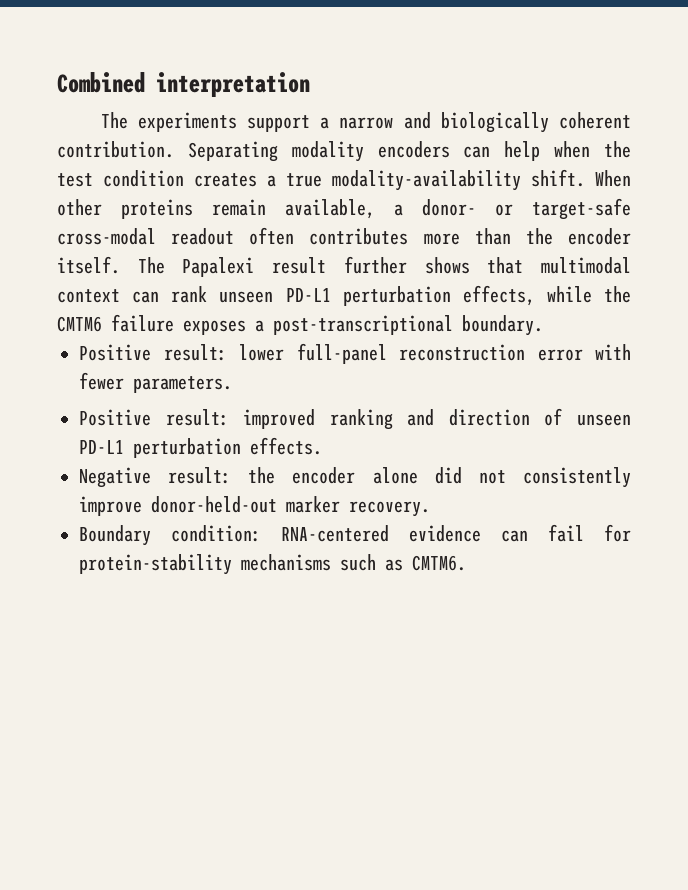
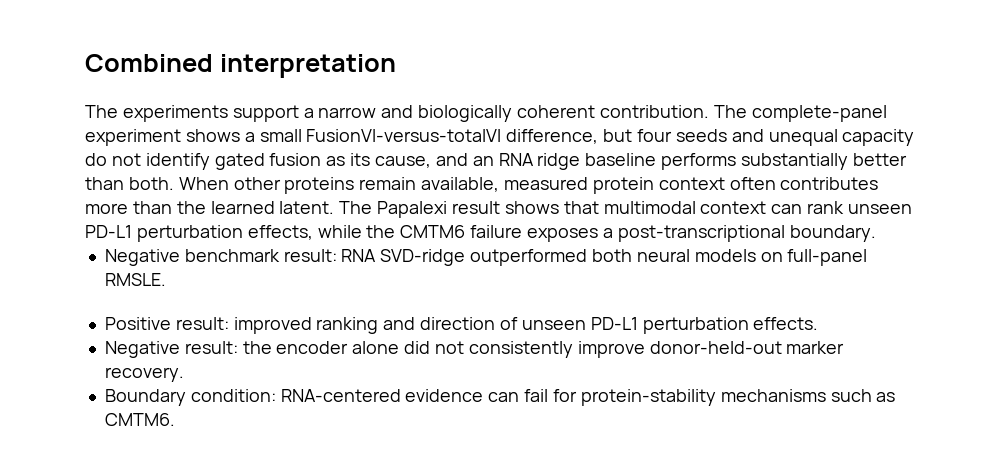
- Separating modality encoders can help when the test condition creates a true modality-availability shift.
+ The complete-panel experiment shows a small FusionVI-versus-totalVI difference, but four seeds and unequal capacity do not identify gated fusion as its cause, and an RNA ridge baseline performs substantially better than both.
- When other proteins remain available, a donor- or target-safe cross-modal readout often contributes more than the encoder itself.
+ When other proteins remain available, measured protein context often contributes more than the learned latent.
- The Papalexi result further shows that multimodal context can rank unseen PD-L1 perturbation effects, while the CMTM6 failure exposes a post-transcriptional boundary.
+ The Papalexi result shows that multimodal context can rank unseen PD-L1 perturbation effects, while the CMTM6 failure exposes a post-transcriptional boundary.
- Positive result: lower full-panel reconstruction error with fewer parameters.
+ Negative benchmark result: RNA SVD-ridge outperformed both neural models on full-panel RMSLE.

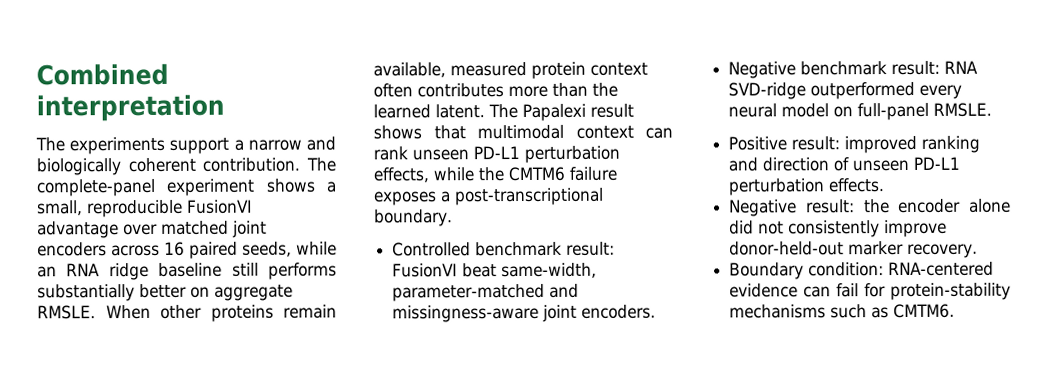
- The complete-panel experiment shows a small FusionVI-versus-totalVI difference, but four seeds and unequal capacity do not identify gated fusion as its cause, and an RNA ridge baseline performs substantially better than both.
+ The complete-panel experiment shows a small, reproducible FusionVI advantage over matched joint encoders across 16 paired seeds, while an RNA ridge baseline still performs substantially better on aggregate RMSLE.
+ Controlled benchmark result: FusionVI beat same-width, parameter-matched and missingness-aware joint encoders.
- Negative benchmark result: RNA SVD-ridge outperformed both neural models on full-panel RMSLE.
+ Negative benchmark result: RNA SVD-ridge outperformed every neural model on full-panel RMSLE.

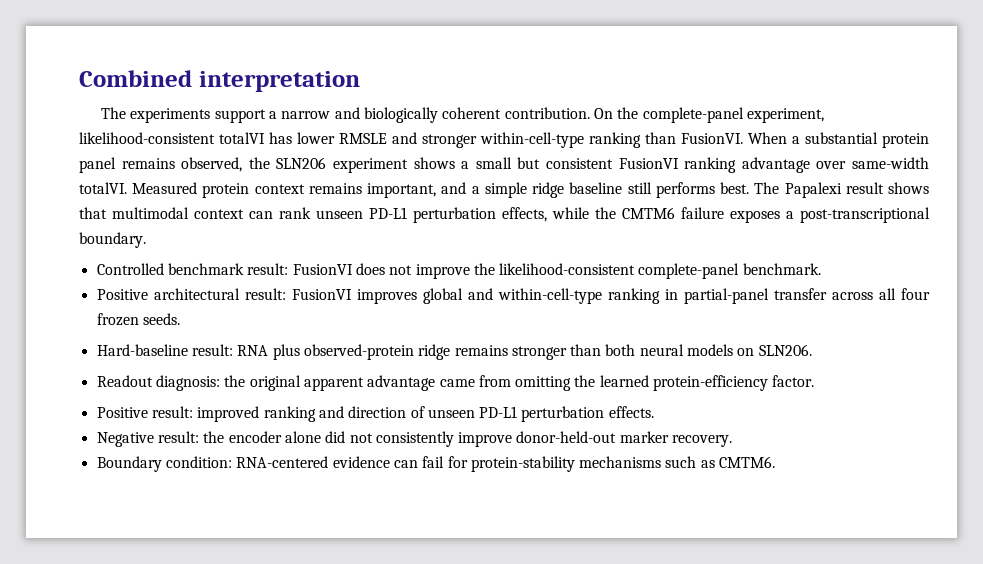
- The complete-panel experiment shows a small, reproducible FusionVI advantage over matched joint encoders across 16 paired seeds, while an RNA ridge baseline still performs substantially better on aggregate RMSLE. When other proteins remain available, measured protein context often contributes more than the learned latent.
+ On the complete-panel experiment, likelihood-consistent totalVI has lower RMSLE and stronger within-cell-type ranking than FusionVI. When a substantial protein panel remains observed, the SLN206 experiment shows a small but consistent FusionVI ranking advantage over same-width totalVI. Measured protein context remains important, and a simple ridge baseline still performs best.
- Controlled benchmark result: FusionVI beat same-width, parameter-matched and missingness-aware joint encoders.
- Negative benchmark result: RNA SVD-ridge outperformed every neural model on full-panel RMSLE.
+ Controlled benchmark result: FusionVI does not improve the likelihood-consistent complete-panel benchmark.
+ Positive architectural result: FusionVI improves global and within-cell-type ranking in partial-panel transfer across all four frozen seeds.
+ Hard-baseline result: RNA plus observed-protein ridge remains stronger than both neural models on SLN206.
+ Readout diagnosis: the original apparent advantage came from omitting the learned protein-efficiency factor.

